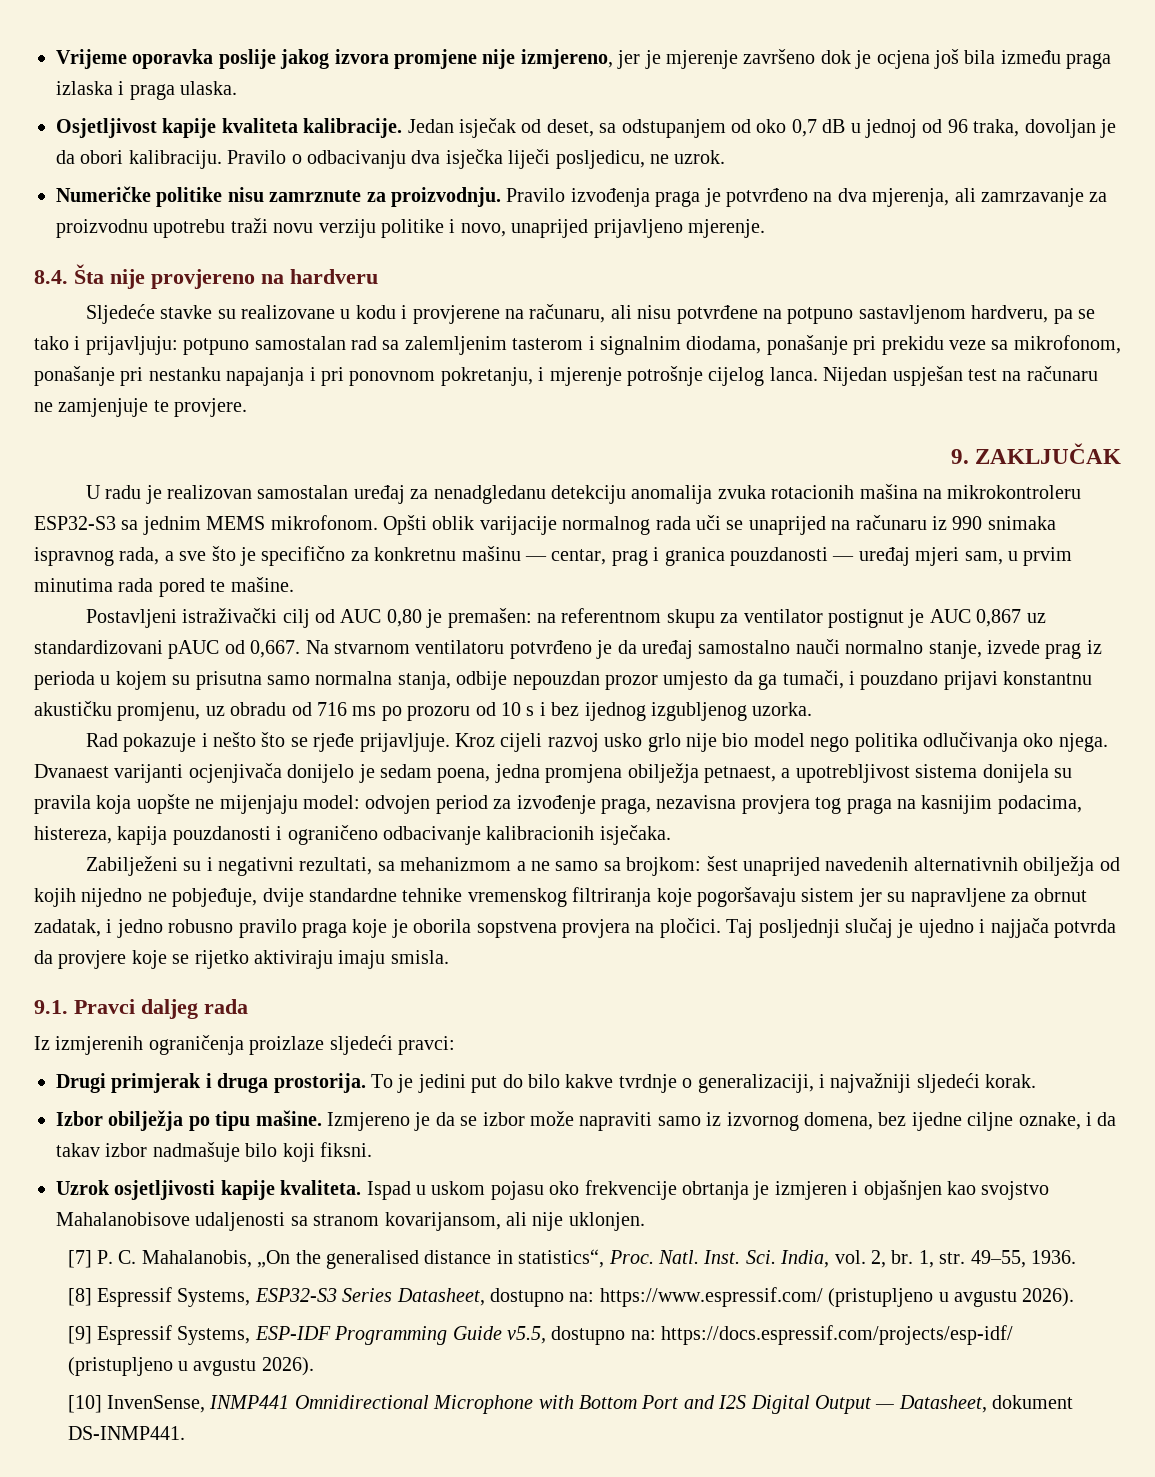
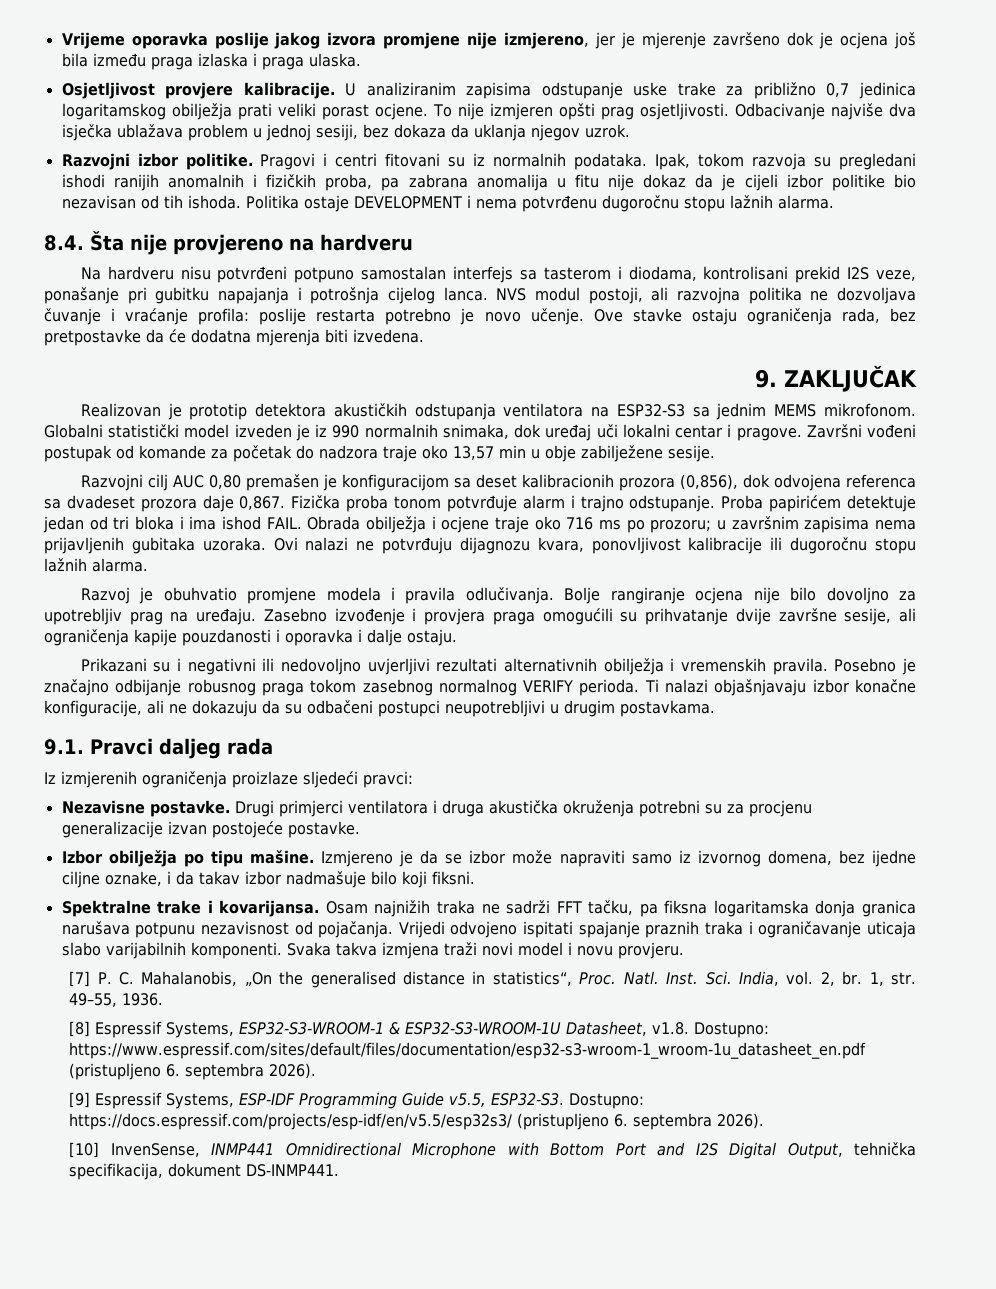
- Osjetljivost kapije kvaliteta kalibracije. Jedan isječak od deset, sa odstupanjem od oko 0,7 dB u jednoj od 96 traka, dovoljan je da obori kalibraciju. Pravilo o odbacivanju dva isječka liječi posljedicu, ne uzrok.
- Numeričke politike nisu zamrznute za proizvodnju. Pravilo izvođenja praga je potvrđeno na dva mjerenja, ali zamrzavanje za proizvodnu upotrebu traži novu verziju politike i novo, unaprijed prijavljeno mjerenje.
+ Osjetljivost provjere kalibracije. U analiziranim zapisima odstupanje uske trake za približno 0,7 jedinica logaritamskog obilježja prati veliki porast ocjene. To nije izmjeren opšti prag osjetljivosti. Odbacivanje najviše dva isječka ublažava problem u jednoj sesiji, bez dokaza da uklanja njegov uzrok.
+ Razvojni izbor politike. Pragovi i centri fitovani su iz normalnih podataka. Ipak, tokom razvoja su pregledani ishodi ranijih anomalnih i fizičkih proba, pa zabrana anomalija u fitu nije dokaz da je cijeli izbor politike bio nezavisan od tih ishoda. Politika ostaje DEVELOPMENT i nema potvrđenu dugoročnu stopu lažnih alarma.
- Sljedeće stavke su realizovane u kodu i provjerene na računaru, ali nisu potvrđene na potpuno sastavljenom hardveru, pa se tako i prijavljuju: potpuno samostalan rad sa zalemljenim tasterom i signalnim diodama, ponašanje pri prekidu veze sa mikrofonom, ponašanje pri nestanku napajanja i pri ponovnom pokretanju, i mjerenje potrošnje cijelog lanca. Nijedan uspješan test na računaru ne zamjenjuje te provjere.
+ Na hardveru nisu potvrđeni potpuno samostalan interfejs sa tasterom i diodama, kontrolisani prekid I2S veze, ponašanje pri gubitku napajanja i potrošnja cijelog lanca. NVS modul postoji, ali razvojna politika ne dozvoljava čuvanje i vraćanje profila: poslije restarta potrebno je novo učenje. Ove stavke ostaju ograničenja rada, bez pretpostavke da će dodatna mjerenja biti izvedena.
  9. ZAKLJUČAK
- U radu je realizovan samostalan uređaj za nenadgledanu detekciju anomalija zvuka rotacionih mašina na mikrokontroleru ESP32-S3 sa jednim MEMS mikrofonom.
+ Realizovan je prototip detektora akustičkih odstupanja ventilatora na ESP32-S3 sa jednim MEMS mikrofonom.
- Opšti oblik varijacije normalnog rada uči se unaprijed na računaru iz 990 snimaka ispravnog rada, a sve što je specifično za konkretnu mašinu — centar, prag i granica pouzdanosti — uređaj mjeri sam, u prvim minutima rada pored te mašine.
- Postavljeni istraživački cilj od AUC 0,80 je premašen: na referentnom skupu za ventilator postignut je AUC 0,867 uz standardizovani pAUC od 0,667. Na stvarnom ventilatoru potvrđeno je da uređaj samostalno nauči normalno stanje, izvede prag iz perioda u kojem su prisutna samo normalna stanja, odbije nepouzdan prozor umjesto da ga tumači, i pouzdano prijavi konstantnu akustičku promjenu, uz obradu od 716 ms po prozoru od 10 s i bez ijednog izgubljenog uzorka.
- Rad pokazuje i nešto što se rjeđe prijavljuje. Kroz cijeli razvoj usko grlo nije bio model nego politika odlučivanja oko njega. Dvanaest varijanti ocjenjivača donijelo je sedam poena, jedna promjena obilježja petnaest, a upotrebljivost sistema donijela su pravila koja uopšte ne mijenjaju model: odvojen period za izvođenje praga, nezavisna provjera tog praga na kasnijim podacima, histereza, kapija pouzdanosti i ograničeno odbacivanje kalibracionih isječaka.
- Zabilježeni su i negativni rezultati, sa mehanizmom a ne samo sa brojkom: šest unaprijed navedenih alternativnih obilježja od kojih nijedno ne pobjeđuje, dvije standardne tehnike vremenskog filtriranja koje pogoršavaju sistem jer su napravljene za obrnut zadatak, i jedno robusno pravilo praga koje je oborila sopstvena provjera na pločici. Taj posljednji slučaj je ujedno i najjača potvrda da provjere koje se rijetko aktiviraju imaju smisla.
+ Globalni statistički model izveden je iz 990 normalnih snimaka, dok uređaj uči lokalni centar i pragove. Završni vođeni postupak od komande za početak do nadzora traje oko 13,57 min u obje zabilježene sesije.
+ Razvojni cilj AUC 0,80 premašen je konfiguracijom sa deset kalibracionih prozora (0,856), dok odvojena referenca sa dvadeset prozora daje 0,867. Fizička proba tonom potvrđuje alarm i trajno odstupanje. Proba papirićem detektuje jedan od tri bloka i ima ishod FAIL. Obrada obilježja i ocjene traje oko 716 ms po prozoru; u završnim zapisima nema prijavljenih gubitaka uzoraka. Ovi nalazi ne potvrđuju dijagnozu kvara, ponovljivost kalibracije ili dugoročnu stopu lažnih alarma.
+ Razvoj je obuhvatio promjene modela i pravila odlučivanja. Bolje rangiranje ocjena nije bilo dovoljno za upotrebljiv prag na uređaju. Zasebno izvođenje i provjera praga omogućili su prihvatanje dvije završne sesije, ali ograničenja kapije pouzdanosti i oporavka i dalje ostaju.
+ Prikazani su i negativni ili nedovoljno uvjerljivi rezultati alternativnih obilježja i vremenskih pravila. Posebno je značajno odbijanje robusnog praga tokom zasebnog normalnog VERIFY perioda. Ti nalazi objašnjavaju izbor konačne konfiguracije, ali ne dokazuju da su odbačeni postupci neupotrebljivi u drugim postavkama.
- Drugi primjerak i druga prostorija. To je jedini put do bilo kakve tvrdnje o generalizaciji, i najvažniji sljedeći korak.
+ Nezavisne postavke. Drugi primjerci ventilatora i druga akustička okruženja potrebni su za procjenu generalizacije izvan postojeće postavke.
- Uzrok osjetljivosti kapije kvaliteta. Ispad u uskom pojasu oko frekvencije obrtanja je izmjeren i objašnjen kao svojstvo Mahalanobisove udaljenosti sa stranom kovarijansom, ali nije uklonjen.
+ Spektralne trake i kovarijansa. Osam najnižih traka ne sadrži FFT tačku, pa fiksna logaritamska donja granica narušava potpunu nezavisnost od pojačanja. Vrijedi odvojeno ispitati spajanje praznih traka i ograničavanje uticaja slabo varijabilnih komponenti. Svaka takva izmjena traži novi model i novu provjeru.
- [8] Espressif Systems, ESP32-S3 Series Datasheet, dostupno na: https://www.espressif.com/ (pristupljeno u avgustu 2026).
+ [8] Espressif Systems, ESP32-S3-WROOM-1 & ESP32-S3-WROOM-1U Datasheet, v1.8. Dostupno: https://www.espressif.com/sites/default/files/documentation/esp32-s3-wroom-1_wroom-1u_datasheet_en.pdf (pristupljeno 6. septembra 2026).
- [9] Espressif Systems, ESP-IDF Programming Guide v5.5, dostupno na: https://docs.espressif.com/projects/esp-idf/ (pristupljeno u avgustu 2026).
+ [9] Espressif Systems, ESP-IDF Programming Guide v5.5, ESP32-S3. Dostupno: https://docs.espressif.com/projects/esp-idf/en/v5.5/esp32s3/ (pristupljeno 6. septembra 2026).
- [10] InvenSense, INMP441 Omnidirectional Microphone with Bottom Port and I2S Digital Output — Datasheet, dokument DS-INMP441.
+ [10] InvenSense, INMP441 Omnidirectional Microphone with Bottom Port and I2S Digital Output, tehnička specifikacija, dokument DS-INMP441.

